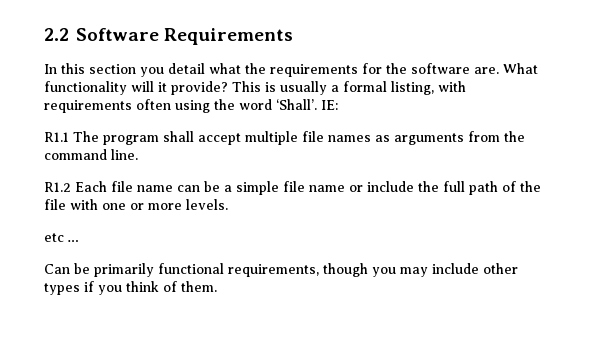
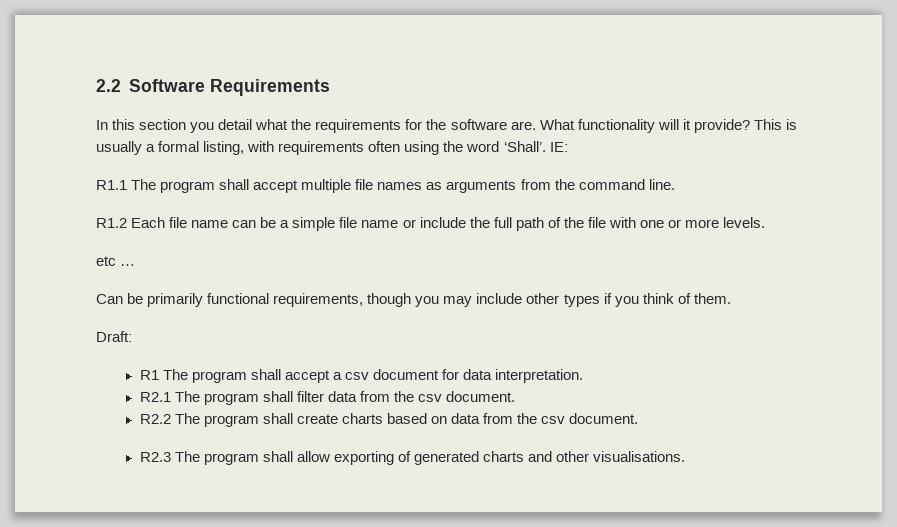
+ Draft:
+ R1 The program shall accept a csv document for data interpretation.
+ R2.1 The program shall filter data from the csv document.
+ R2.2 The program shall create charts based on data from the csv document.
+ R2.3 The program shall allow exporting of generated charts and other visualisations.

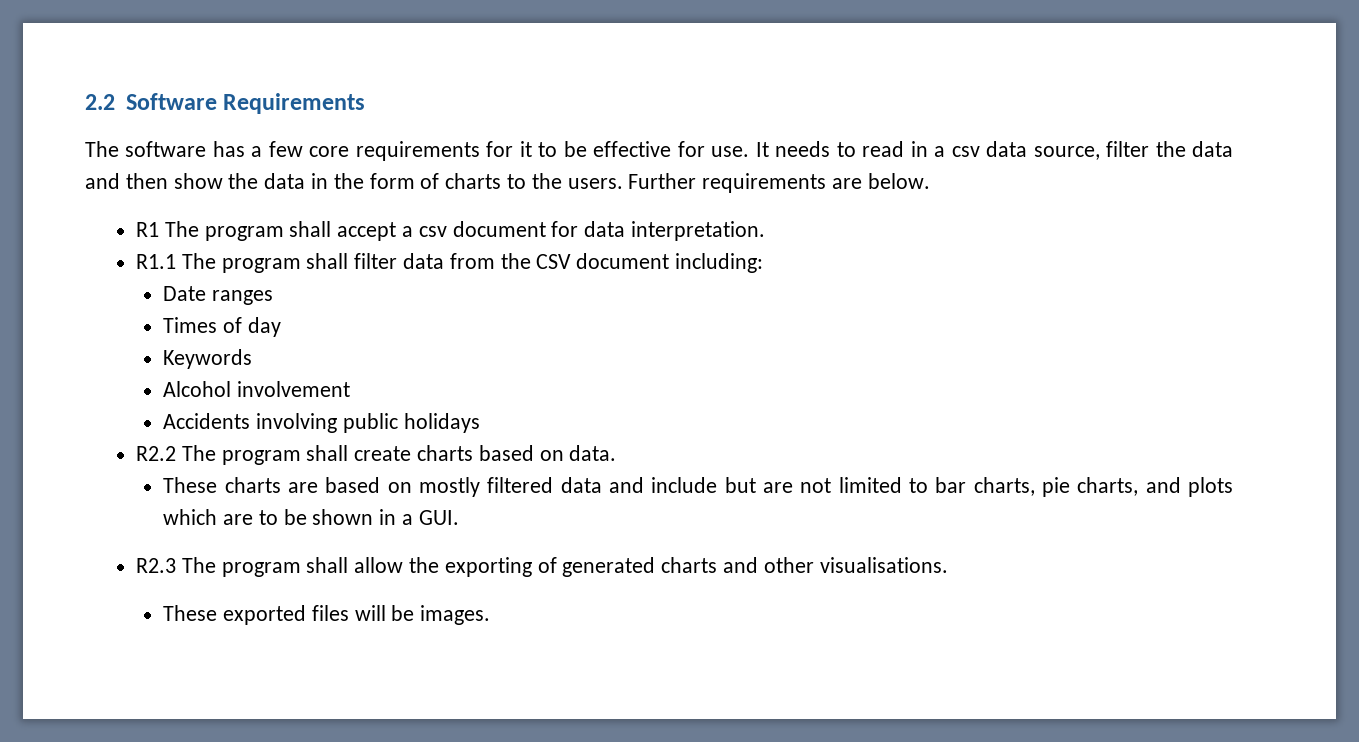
- In this section you detail what the requirements for the software are. What functionality will it provide? This is usually a formal listing, with requirements often using the word ‘Shall’. IE:
- R1.1 The program shall accept multiple file names as arguments from the command line.
- R1.2 Each file name can be a simple file name or include the full path of the file with one or more levels.
- etc …
- Can be primarily functional requirements, though you may include other types if you think of them.
- Draft:
+ The software has a few core requirements for it to be effective for use. It needs to read in a csv data source, filter the data and then show the data in the form of charts to the users. Further requirements are below.
- R2.1 The program shall filter data from the csv document.
+ R1.1 The program shall filter data from the CSV document including:
+ Date ranges
+ Times of day
+ Keywords
+ Alcohol involvement
+ Accidents involving public holidays
- R2.2 The program shall create charts based on data from the csv document.
+ R2.2 The program shall create charts based on data.
+ These charts are based on mostly filtered data and include but are not limited to bar charts, pie charts, and plots which are to be shown in a GUI.
- R2.3 The program shall allow exporting of generated charts and other visualisations.
+ R2.3 The program shall allow the exporting of generated charts and other visualisations.
+ These exported files will be images.

